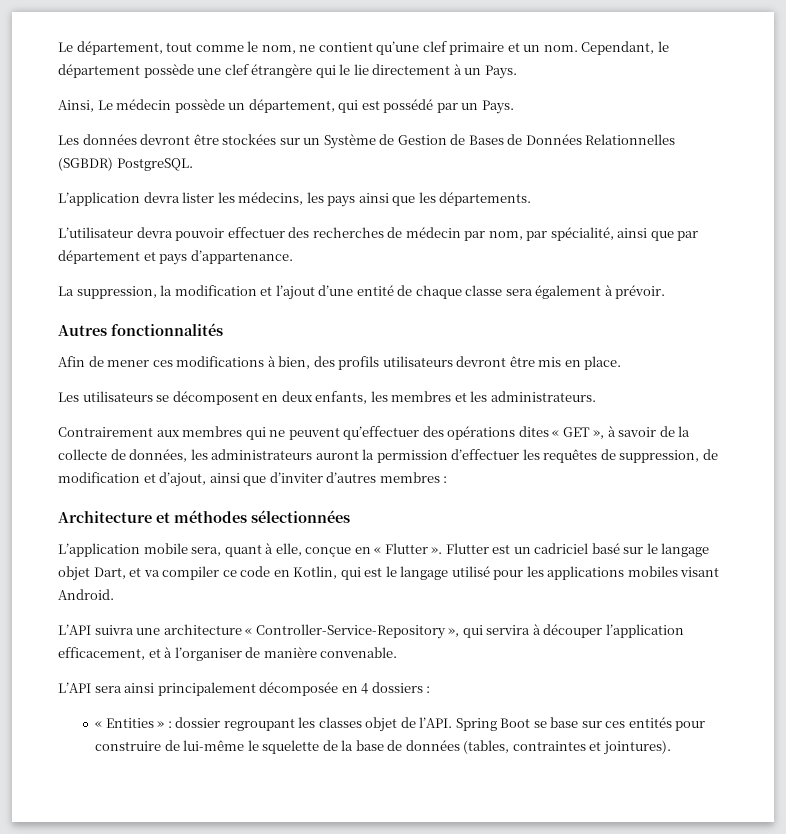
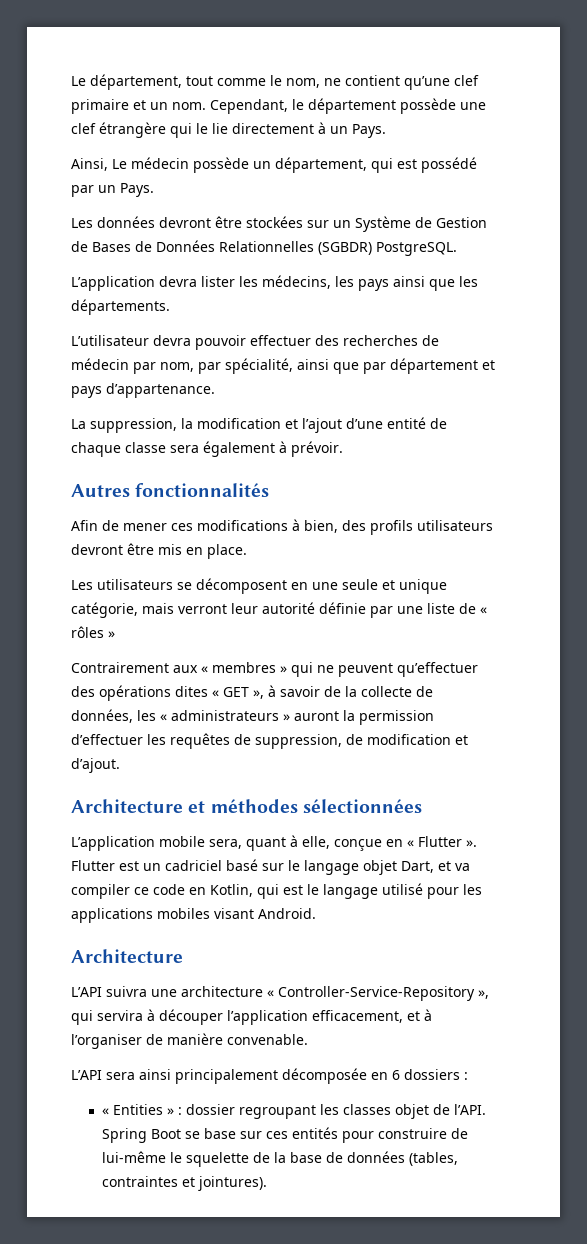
- Les utilisateurs se décomposent en deux enfants, les membres et les administrateurs.
+ Les utilisateurs se décomposent en une seule et unique catégorie, mais verront leur autorité définie par une liste de « rôles »
- Contrairement aux membres qui ne peuvent qu’effectuer des opérations dites « GET », à savoir de la collecte de données, les administrateurs auront la permission d’effectuer les requêtes de suppression, de modification et d’ajout, ainsi que d’inviter d’autres membres :
+ Contrairement aux « membres » qui ne peuvent qu’effectuer des opérations dites « GET », à savoir de la collecte de données, les « administrateurs » auront la permission d’effectuer les requêtes de suppression, de modification et d’ajout.
  Flutter est un cadriciel basé sur le langage objet Dart, et va compiler ce code en Kotlin, qui est le langage utilisé pour les applications mobiles visant Android.
+ Architecture
- L’API sera ainsi principalement décomposée en 4 dossiers :
+ L’API sera ainsi principalement décomposée en 6 dossiers :

